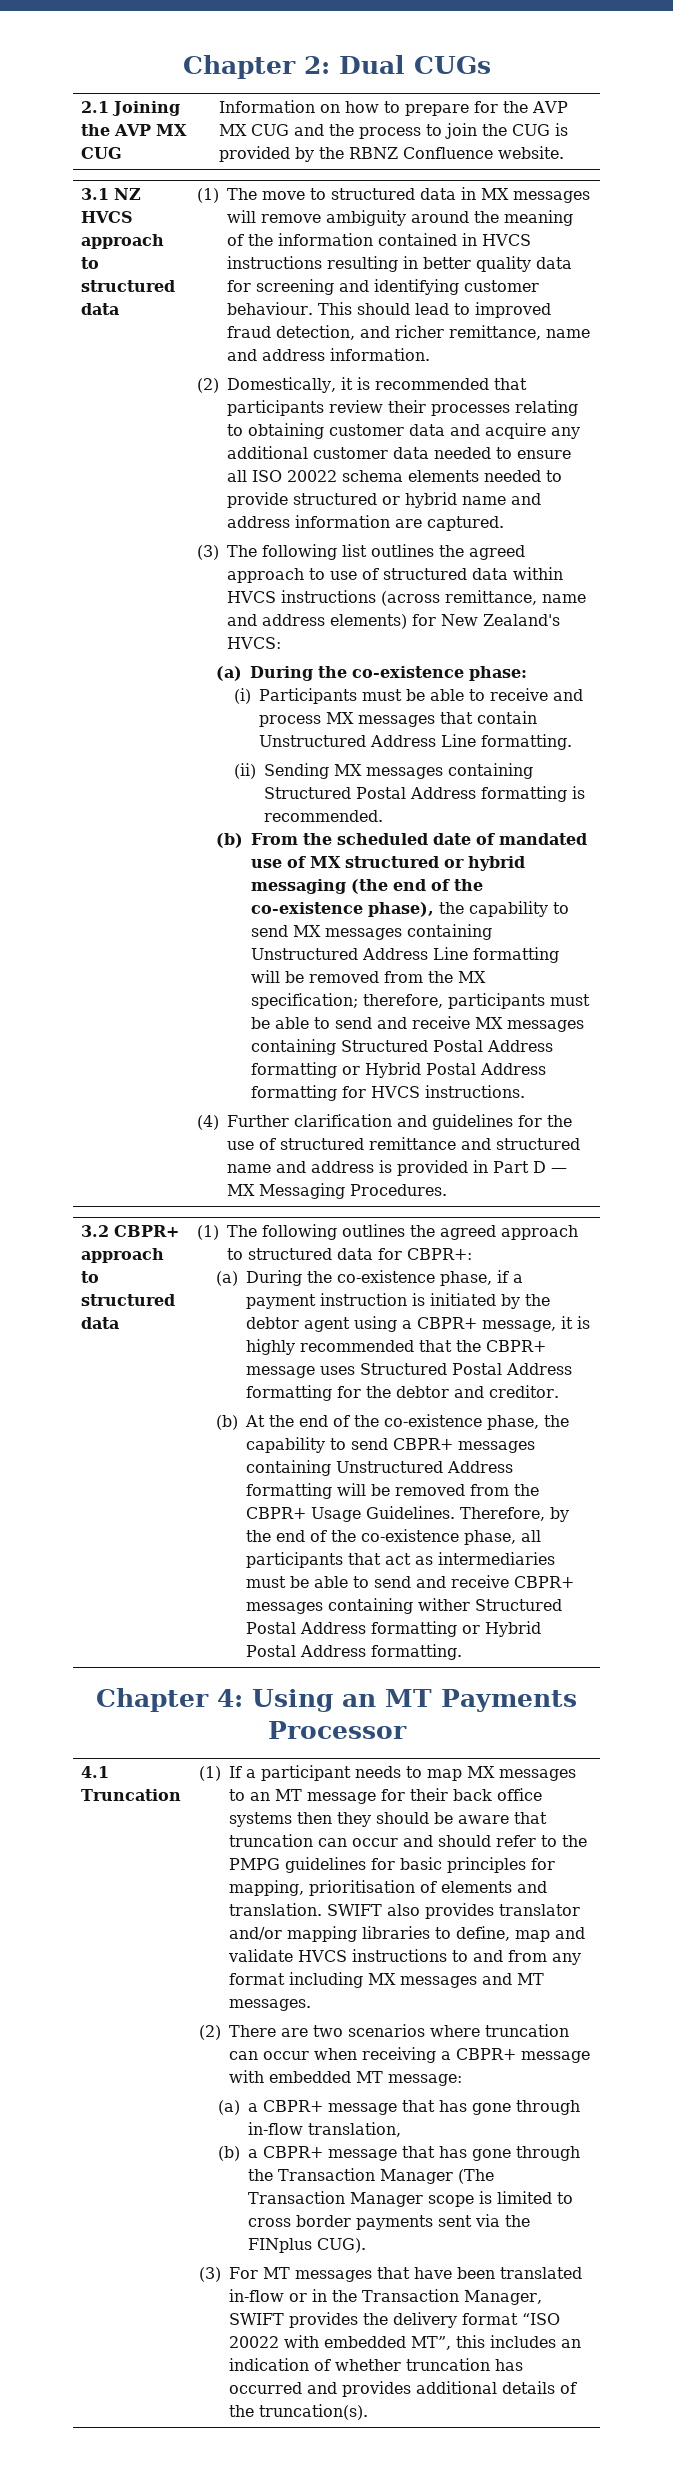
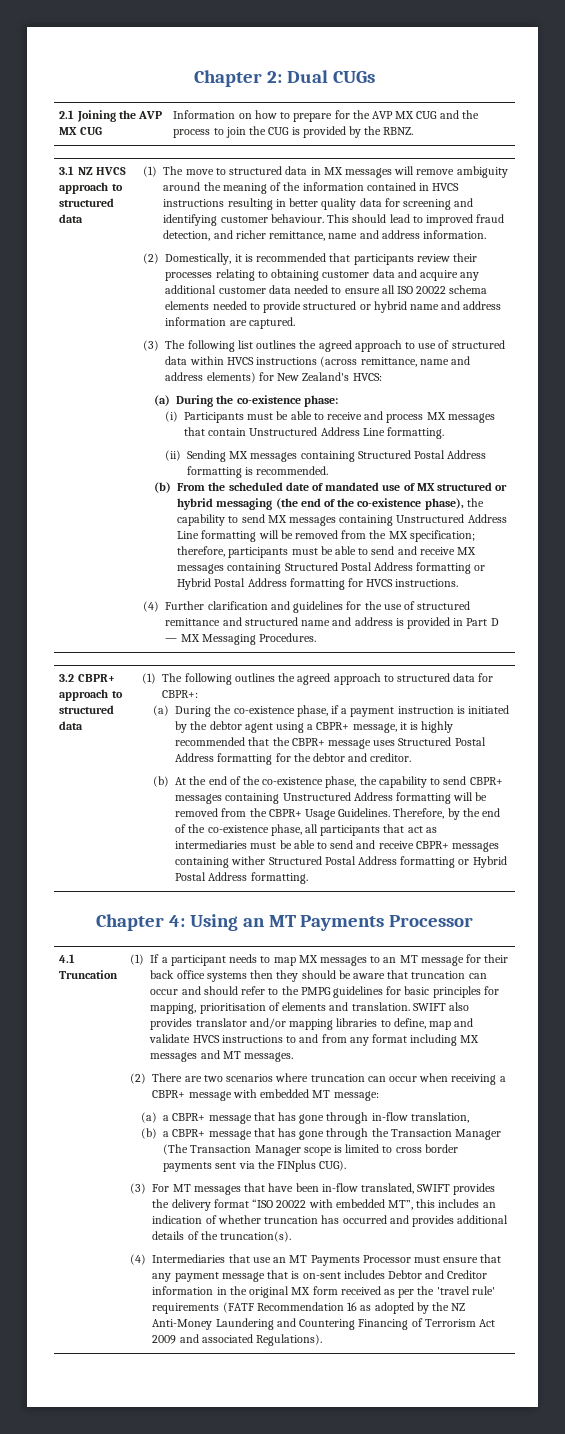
- 2.1 Joining the AVP MX CUG | Information on how to prepare for the AVP MX CUG and the process to join the CUG is provided by the RBNZ Confluence website.
+ 2.1 Joining the AVP MX CUG | Information on how to prepare for the AVP MX CUG and the process to join the CUG is provided by the RBNZ.
- (3) For MT messages that have been translated in-flow or in the Transaction Manager, SWIFT provides the delivery format “ISO 20022 with embedded MT”, this includes an indication of whether truncation has occurred and provides additional details of the truncation(s).
+ (3) For MT messages that have been in-flow translated, SWIFT provides the delivery format “ISO 20022 with embedded MT”, this includes an indication of whether truncation has occurred and provides additional details of the truncation(s).
+ (4) Intermediaries that use an MT Payments Processor must ensure that any payment message that is on-sent includes Debtor and Creditor information in the original MX form received as per the 'travel rule' requirements (FATF Recommendation 16 as adopted by the NZ Anti-Money Laundering and Countering Financing of Terrorism Act 2009 and associated Regulations).

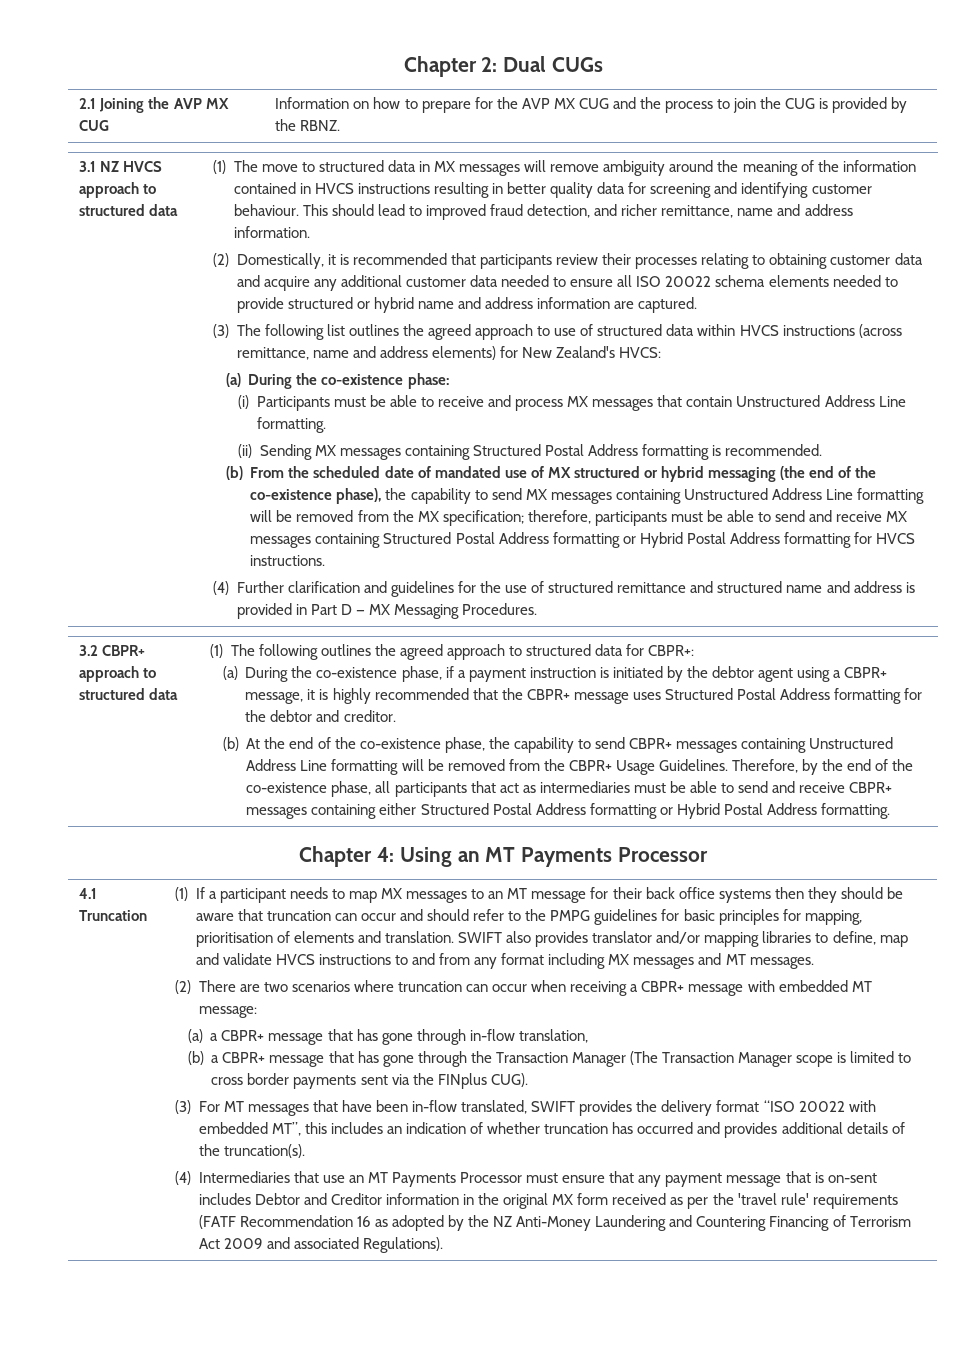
- (b) At the end of the co-existence phase, the capability to send CBPR+ messages containing Unstructured Address formatting will be removed from the CBPR+ Usage Guidelines.
+ (b) At the end of the co-existence phase, the capability to send CBPR+ messages containing Unstructured Address Line formatting will be removed from the CBPR+ Usage Guidelines.
- Therefore, by the end of the co-existence phase, all participants that act as intermediaries must be able to send and receive CBPR+ messages containing wither Structured Postal Address formatting or Hybrid Postal Address formatting.
+ Therefore, by the end of the co-existence phase, all participants that act as intermediaries must be able to send and receive CBPR+ messages containing either Structured Postal Address formatting or Hybrid Postal Address formatting.

